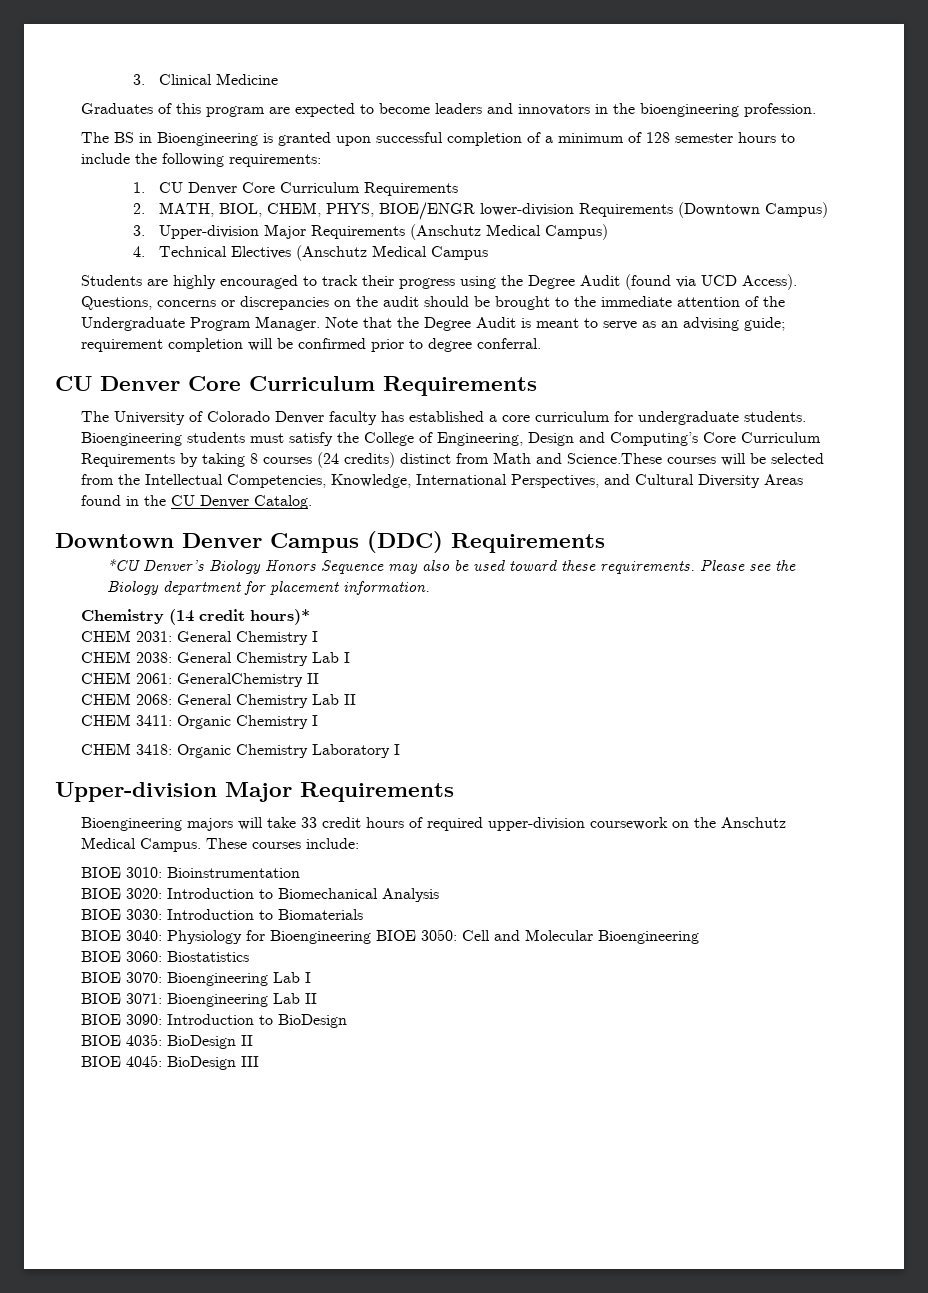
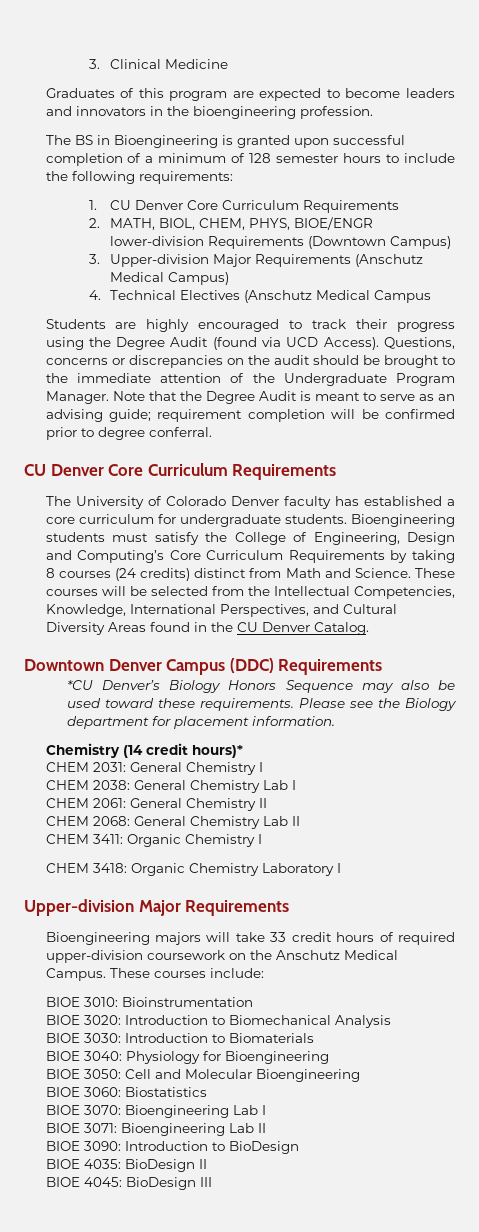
- Bioengineering students must satisfy the College of Engineering, Design and Computing’s Core Curriculum Requirements by taking 8 courses (24 credits) distinct from Math and Science.These courses will be selected from the Intellectual Competencies, Knowledge, International Perspectives, and Cultural Diversity Areas found in the CU Denver Catalog.
+ Bioengineering students must satisfy the College of Engineering, Design and Computing’s Core Curriculum Requirements by taking 8 courses (24 credits) distinct from Math and Science. These courses will be selected from the Intellectual Competencies, Knowledge, International Perspectives, and Cultural Diversity Areas found in the CU Denver Catalog.
- CHEM 2061: GeneralChemistry II
+ CHEM 2061: General Chemistry II
- BIOE 3040: Physiology for Bioengineering BIOE 3050: Cell and Molecular Bioengineering
+ BIOE 3040: Physiology for Bioengineering
+ BIOE 3050: Cell and Molecular Bioengineering

